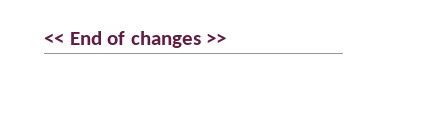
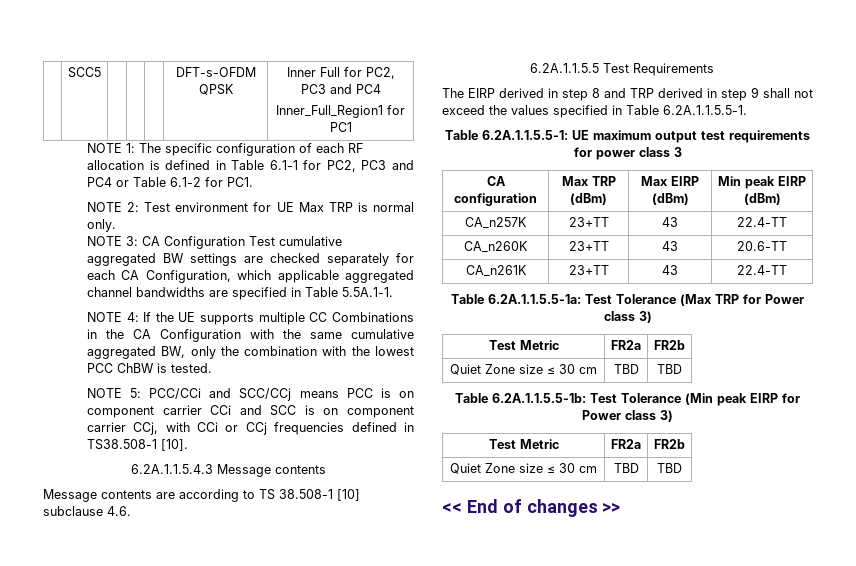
+ | SCC5 | | | | DFT-s-OFDM QPSK | Inner Full for PC2, PC3 and PC4
+ Inner_Full_Region1 for PC1
+ NOTE 1: The specific configuration of each RF allocation is defined in Table 6.1-1 for PC2, PC3 and PC4 or Table 6.1-2 for PC1.
+ NOTE 2: Test environment for UE Max TRP is normal only.
+ NOTE 3: CA Configuration Test cumulative aggregated BW settings are checked separately for each CA Configuration, which applicable aggregated channel bandwidths are specified in Table 5.5A.1-1.
+ NOTE 4: If the UE supports multiple CC Combinations in the CA Configuration with the same cumulative aggregated BW, only the combination with the lowest PCC ChBW is tested.
+ NOTE 5: PCC/CCi and SCC/CCj means PCC is on component carrier CCi and SCC is on component carrier CCj, with CCi or CCj frequencies defined in TS38.508-1 [10].
+ 6.2A.1.1.5.4.3 Message contents
+ Message contents are according to TS 38.508-1 [10] subclause 4.6.
+ 6.2A.1.1.5.5 Test Requirements
+ The EIRP derived in step 8 and TRP derived in step 9 shall not exceed the values specified in Table 6.2A.1.1.5.5-1.
+ Table 6.2A.1.1.5.5-1: UE maximum output test requirements for power class 3
+ CA configuration | Max TRP (dBm) | Max EIRP (dBm) | Min peak EIRP (dBm)
+ CA_n257K | 23+TT | 43 | 22.4-TT
+ CA_n260K | 23+TT | 43 | 20.6-TT
+ CA_n261K | 23+TT | 43 | 22.4-TT
+ Table 6.2A.1.1.5.5-1a: Test Tolerance (Max TRP for Power class 3)
+ Test Metric | FR2a | FR2b
+ Quiet Zone size ≤ 30 cm | TBD | TBD
+ Table 6.2A.1.1.5.5-1b: Test Tolerance (Min peak EIRP for Power class 3)
+ Test Metric | FR2a | FR2b
+ Quiet Zone size ≤ 30 cm | TBD | TBD

